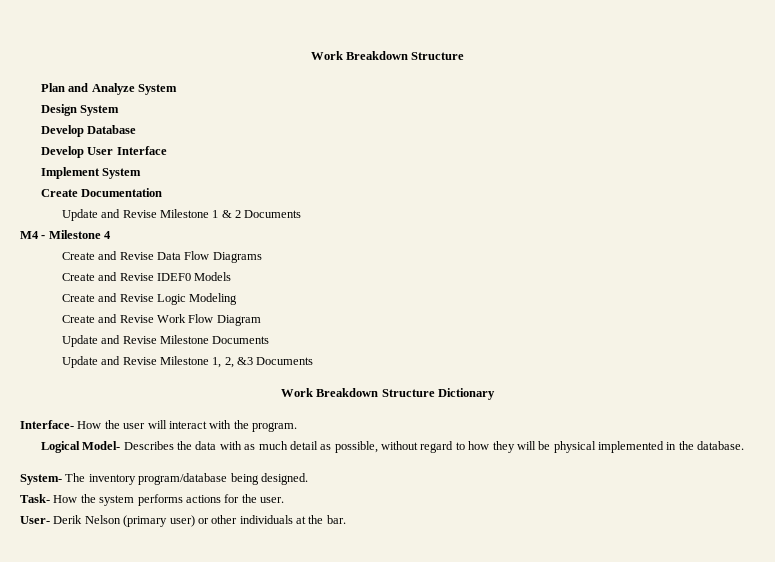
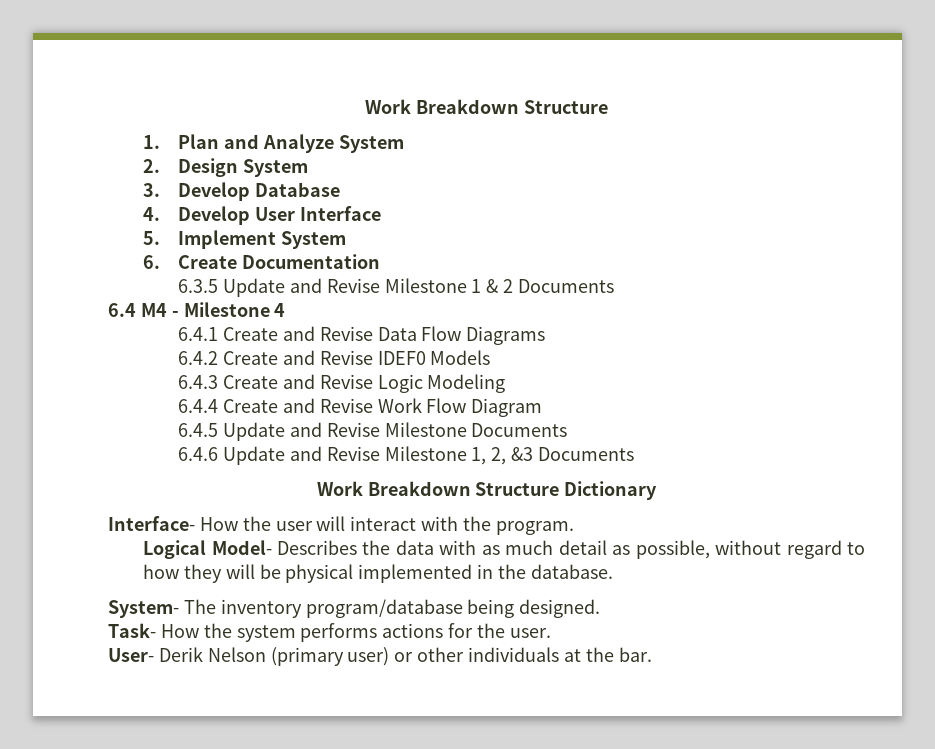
- Plan and Analyze System
+ 1. Plan and Analyze System
- Design System
+ 2. Design System
- Develop Database
+ 3. Develop Database
- Develop User Interface
+ 4. Develop User Interface
- Implement System
+ 5. Implement System
- Create Documentation
+ 6. Create Documentation
- Update and Revise Milestone 1 & 2 Documents
+ 6.3.5 Update and Revise Milestone 1 & 2 Documents
- M4 - Milestone 4
+ 6.4 M4 - Milestone 4
- Create and Revise Data Flow Diagrams
+ 6.4.1 Create and Revise Data Flow Diagrams
- Create and Revise IDEF0 Models
+ 6.4.2 Create and Revise IDEF0 Models
- Create and Revise Logic Modeling
+ 6.4.3 Create and Revise Logic Modeling
- Create and Revise Work Flow Diagram
+ 6.4.4 Create and Revise Work Flow Diagram
- Update and Revise Milestone Documents
+ 6.4.5 Update and Revise Milestone Documents
- Update and Revise Milestone 1, 2, &3 Documents
+ 6.4.6 Update and Revise Milestone 1, 2, &3 Documents

